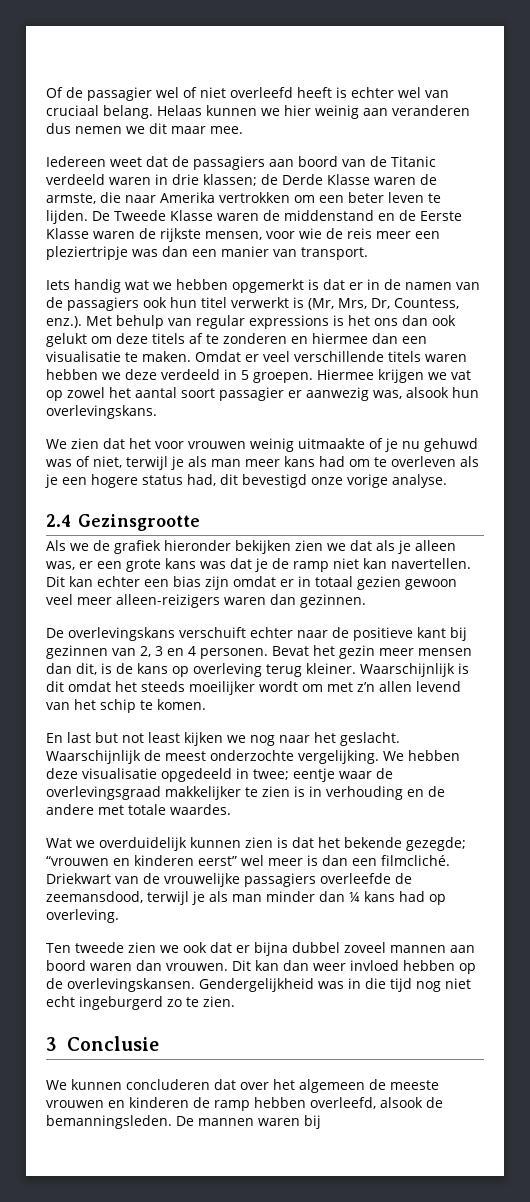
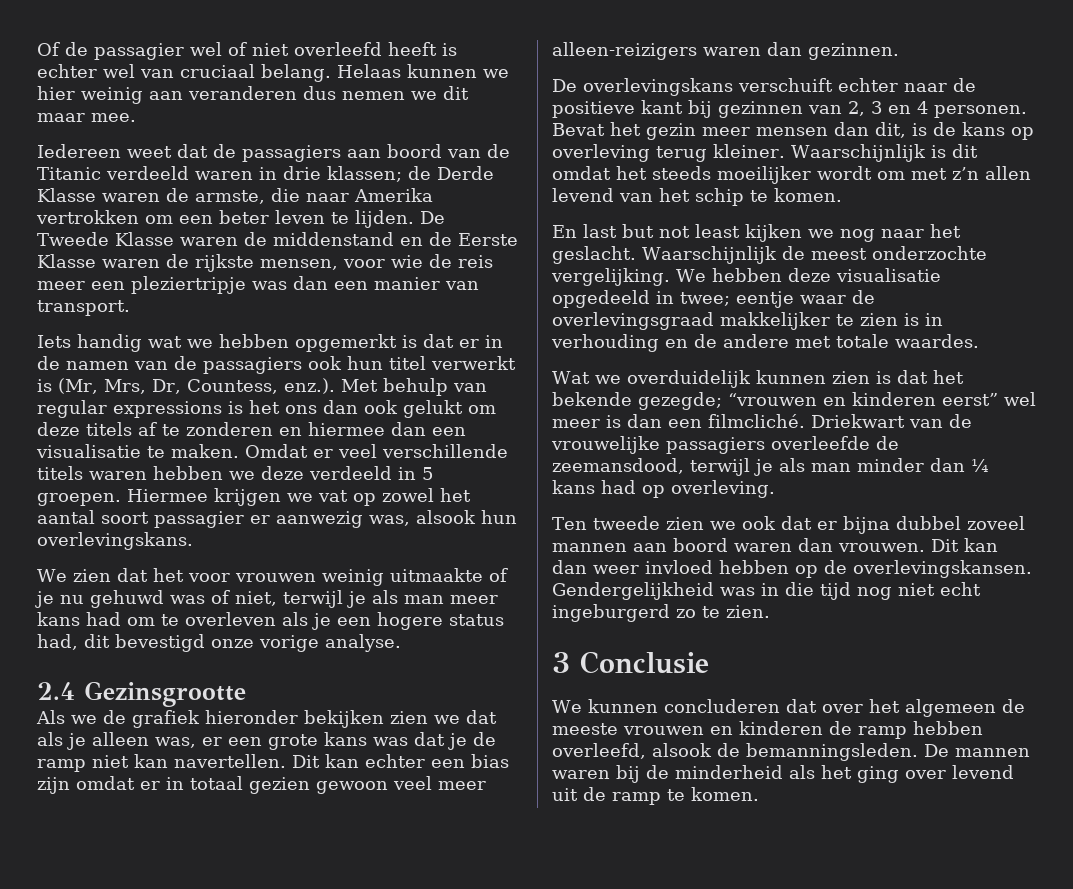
- De mannen waren bij
+ De mannen waren bij de minderheid als het ging over levend uit de ramp te komen.

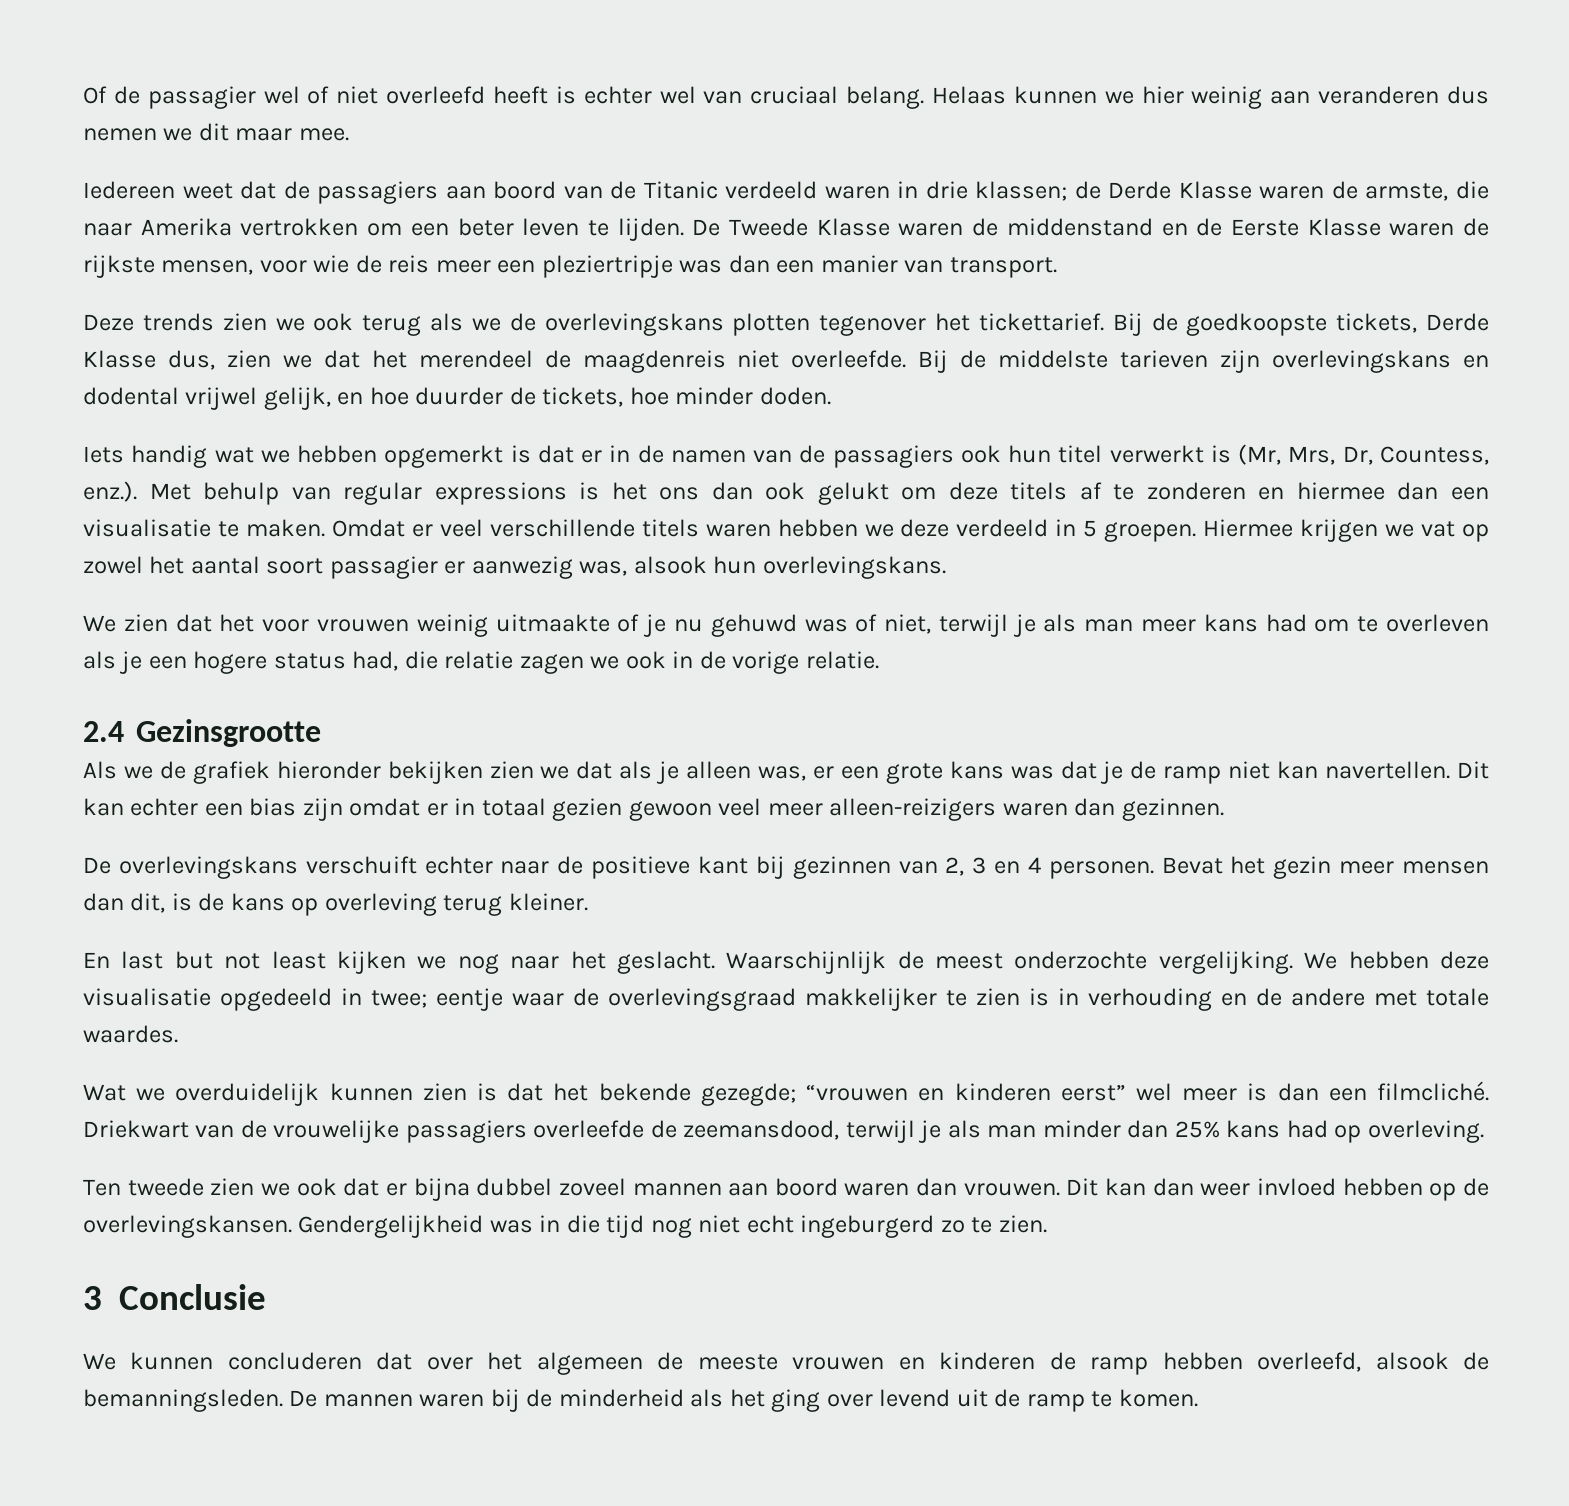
+ Deze trends zien we ook terug als we de overlevingskans plotten tegenover het tickettarief. Bij de goedkoopste tickets, Derde Klasse dus, zien we dat het merendeel de maagdenreis niet overleefde. Bij de middelste tarieven zijn overlevingskans en dodental vrijwel gelijk, en hoe duurder de tickets, hoe minder doden.
- We zien dat het voor vrouwen weinig uitmaakte of je nu gehuwd was of niet, terwijl je als man meer kans had om te overleven als je een hogere status had, dit bevestigd onze vorige analyse.
+ We zien dat het voor vrouwen weinig uitmaakte of je nu gehuwd was of niet, terwijl je als man meer kans had om te overleven als je een hogere status had, die relatie zagen we ook in de vorige relatie.
- Waarschijnlijk is dit omdat het steeds moeilijker wordt om met z’n allen levend van het schip te komen.
- Driekwart van de vrouwelijke passagiers overleefde de zeemansdood, terwijl je als man minder dan ¼ kans had op overleving.
+ Driekwart van de vrouwelijke passagiers overleefde de zeemansdood, terwijl je als man minder dan 25% kans had op overleving.

